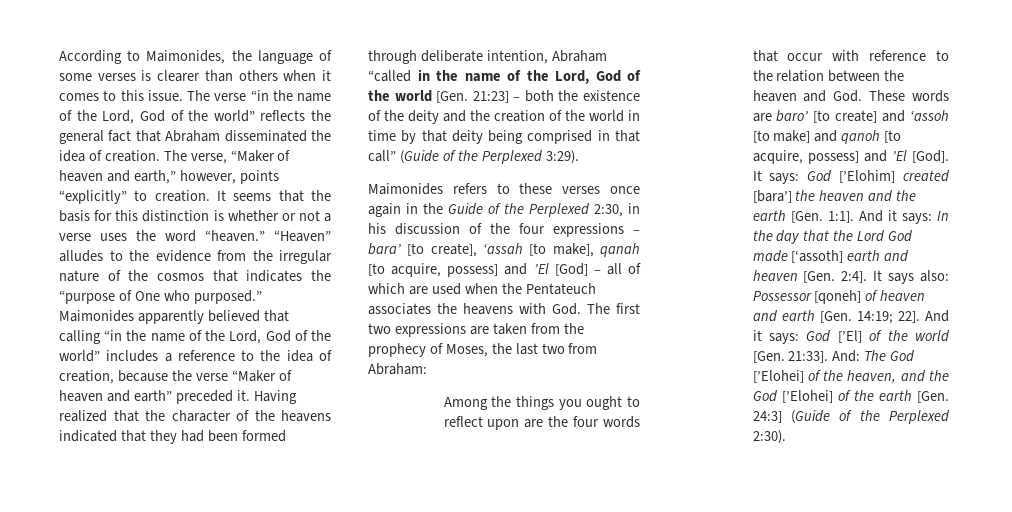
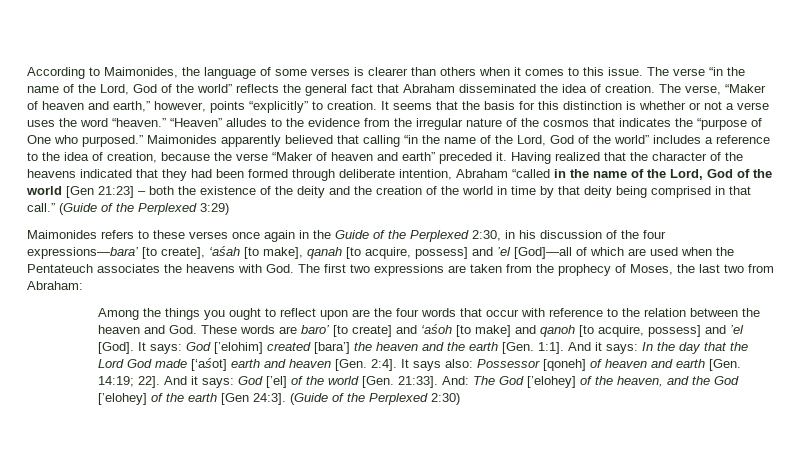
- Having realized that the character of the heavens indicated that they had been formed through deliberate intention, Abraham “called in the name of the Lord, God of the world [Gen. 21:23] – both the existence of the deity and the creation of the world in time by that deity being comprised in that call” (Guide of the Perplexed 3:29).
+ Having realized that the character of the heavens indicated that they had been formed through deliberate intention, Abraham “called in the name of the Lord, God of the world [Gen 21:23] – both the existence of the deity and the creation of the world in time by that deity being comprised in that call.” (Guide of the Perplexed 3:29)
- Maimonides refers to these verses once again in the Guide of the Perplexed 2:30, in his discussion of the four expressions – bara’ [to create], ‘assah [to make], qanah [to acquire, possess] and ’El [God] – all of which are used when the Pentateuch associates the heavens with God. The first two expressions are taken from the prophecy of Moses, the last two from Abraham:
+ Maimonides refers to these verses once again in the Guide of the Perplexed 2:30, in his discussion of the four expressions—bara’ [to create], ‘aśah [to make], qanah [to acquire, possess] and ’el [God]—all of which are used when the Pentateuch associates the heavens with God. The first two expressions are taken from the prophecy of Moses, the last two from Abraham:
- Among the things you ought to reflect upon are the four words that occur with reference to the relation between the heaven and God. These words are baro’ [to create] and ‘assoh [to make] and qanoh [to acquire, possess] and ’El [God].
+ Among the things you ought to reflect upon are the four words that occur with reference to the relation between the heaven and God. These words are baro’ [to create] and ‘aśoh [to make] and qanoh [to acquire, possess] and ’el [God].
- It says: God [’Elohim] created [bara’] the heaven and the earth [Gen. 1:1].
+ It says: God [’elohim] created [bara’] the heaven and the earth [Gen. 1:1].
- And it says: In the day that the Lord God made [‘assoth] earth and heaven [Gen. 2:4].
+ And it says: In the day that the Lord God made [‘aśot] earth and heaven [Gen. 2:4].
- And it says: God [’El] of the world [Gen. 21:33].
+ And it says: God [’el] of the world [Gen. 21:33].
- And: The God [’Elohei] of the heaven, and the God [’Elohei] of the earth [Gen. 24:3] (Guide of the Perplexed 2:30).
+ And: The God [’elohey] of the heaven, and the God [’elohey] of the earth [Gen 24:3]. (Guide of the Perplexed 2:30)

